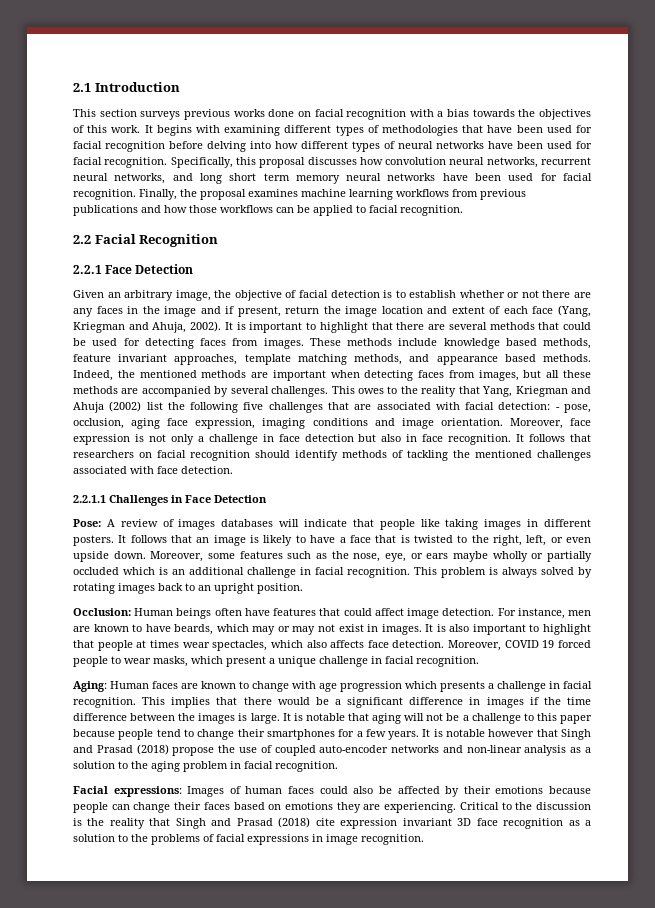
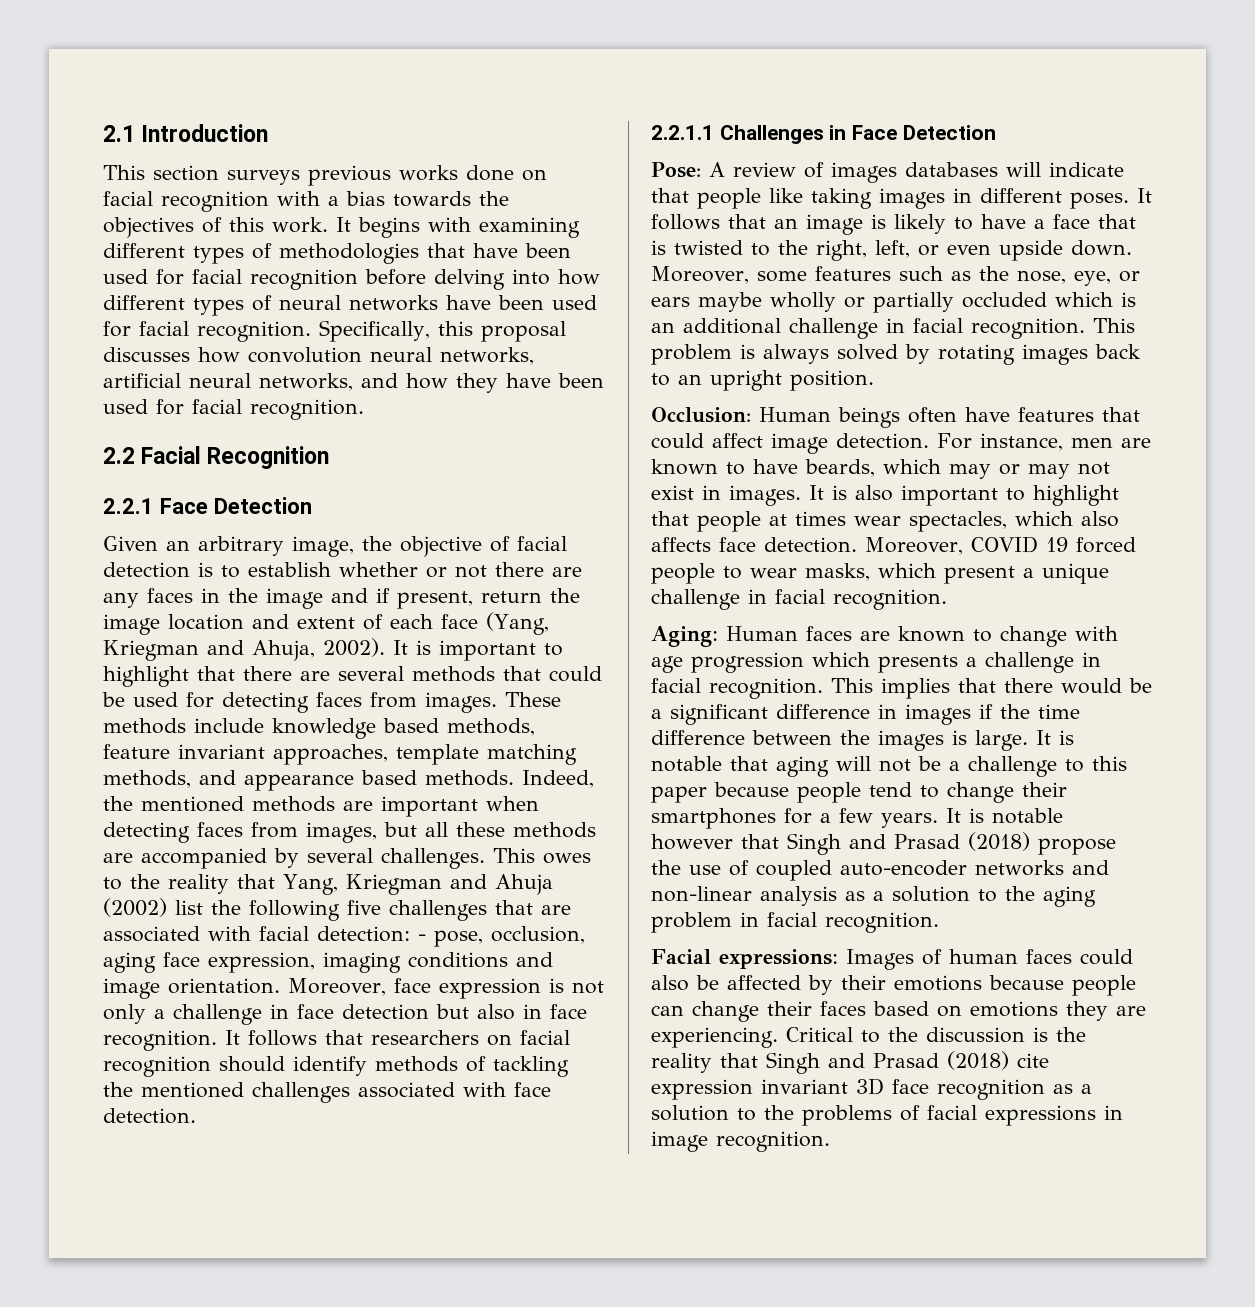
- Specifically, this proposal discusses how convolution neural networks, recurrent neural networks, and long short term memory neural networks have been used for facial recognition. Finally, the proposal examines machine learning workflows from previous publications and how those workflows can be applied to facial recognition.
+ Specifically, this proposal discusses how convolution neural networks, artificial neural networks, and how they have been used for facial recognition.
- Pose: A review of images databases will indicate that people like taking images in different posters.
+ Pose: A review of images databases will indicate that people like taking images in different poses.

